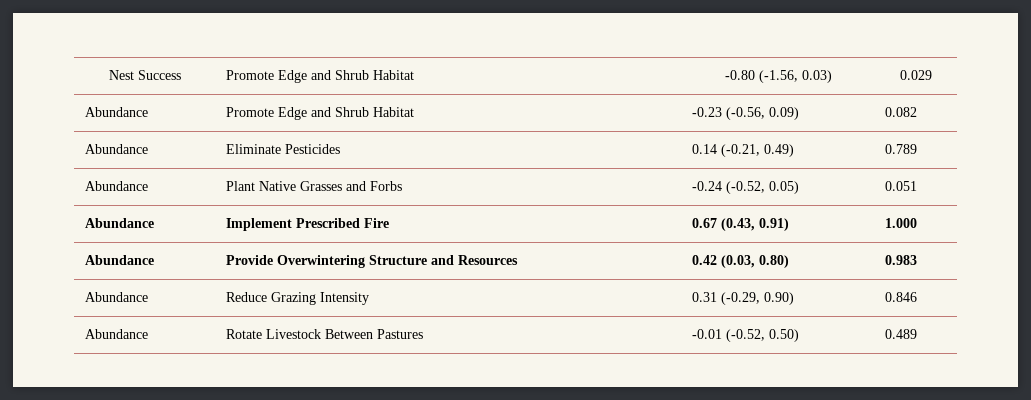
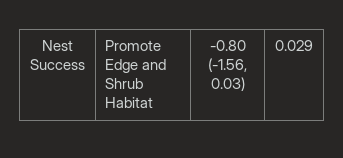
- Abundance | Promote Edge and Shrub Habitat | -0.23 (-0.56, 0.09) | 0.082
- Abundance | Eliminate Pesticides | 0.14 (-0.21, 0.49) | 0.789
- Abundance | Plant Native Grasses and Forbs | -0.24 (-0.52, 0.05) | 0.051
- Abundance | Implement Prescribed Fire | 0.67 (0.43, 0.91) | 1.000
- Abundance | Provide Overwintering Structure and Resources | 0.42 (0.03, 0.80) | 0.983
- Abundance | Reduce Grazing Intensity | 0.31 (-0.29, 0.90) | 0.846
- Abundance | Rotate Livestock Between Pastures | -0.01 (-0.52, 0.50) | 0.489

